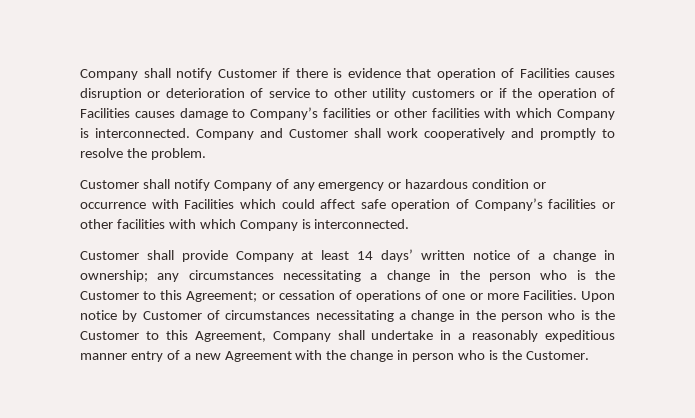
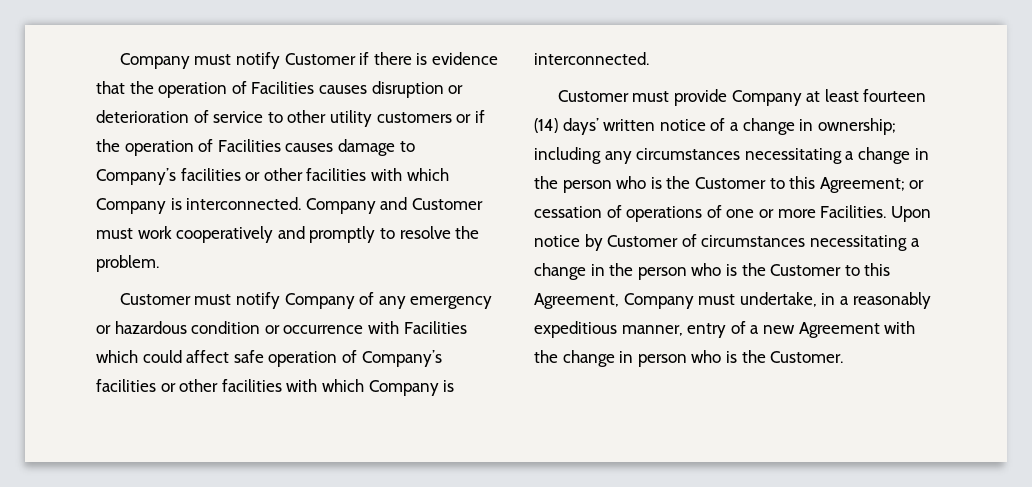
- Company shall notify Customer if there is evidence that operation of Facilities causes disruption or deterioration of service to other utility customers or if the operation of Facilities causes damage to Company’s facilities or other facilities with which Company is interconnected.
+ Company must notify Customer if there is evidence that the operation of Facilities causes disruption or deterioration of service to other utility customers or if the operation of Facilities causes damage to Company’s facilities or other facilities with which Company is interconnected.
- Company and Customer shall work cooperatively and promptly to resolve the problem.
+ Company and Customer must work cooperatively and promptly to resolve the problem.
- Customer shall notify Company of any emergency or hazardous condition or occurrence with Facilities which could affect safe operation of Company’s facilities or other facilities with which Company is interconnected.
+ Customer must notify Company of any emergency or hazardous condition or occurrence with Facilities which could affect safe operation of Company’s facilities or other facilities with which Company is interconnected.
- Customer shall provide Company at least 14 days’ written notice of a change in ownership; any circumstances necessitating a change in the person who is the Customer to this Agreement; or cessation of operations of one or more Facilities.
+ Customer must provide Company at least fourteen (14) days’ written notice of a change in ownership; including any circumstances necessitating a change in the person who is the Customer to this Agreement; or cessation of operations of one or more Facilities.
- Upon notice by Customer of circumstances necessitating a change in the person who is the Customer to this Agreement, Company shall undertake in a reasonably expeditious manner entry of a new Agreement with the change in person who is the Customer.
+ Upon notice by Customer of circumstances necessitating a change in the person who is the Customer to this Agreement, Company must undertake, in a reasonably expeditious manner, entry of a new Agreement with the change in person who is the Customer.

